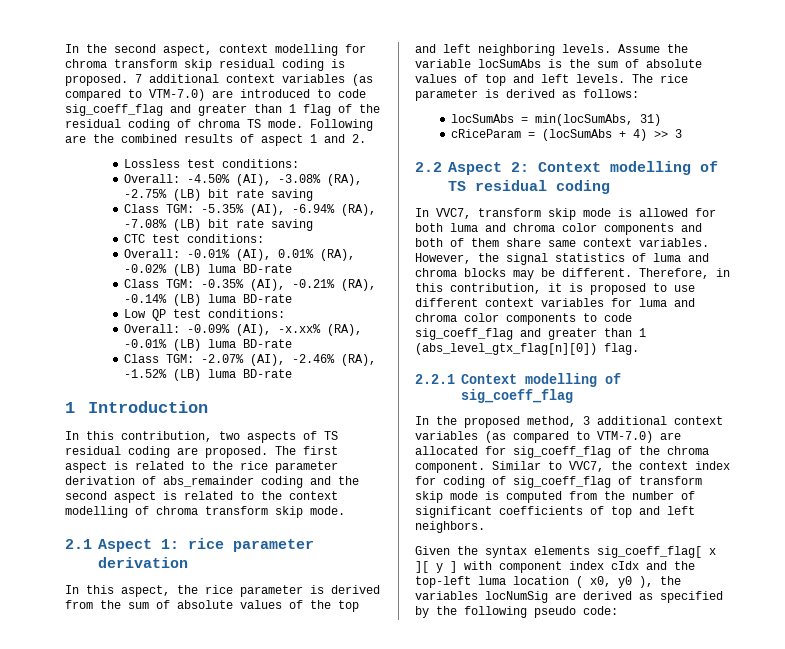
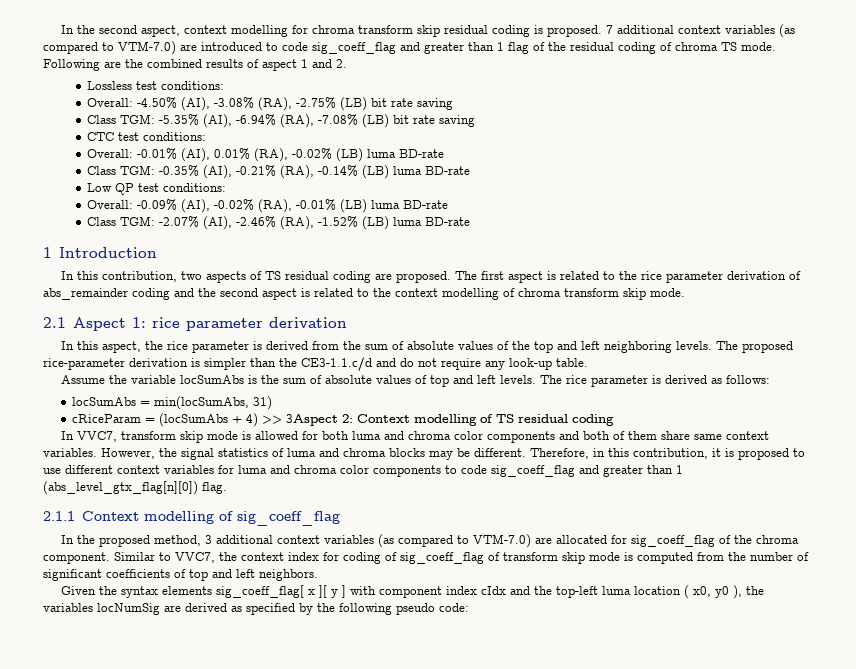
- Overall: -0.09% (AI), -x.xx% (RA), -0.01% (LB) luma BD-rate
+ Overall: -0.09% (AI), -0.02% (RA), -0.01% (LB) luma BD-rate
- In this aspect, the rice parameter is derived from the sum of absolute values of the top and left neighboring levels. Assume the variable locSumAbs is the sum of absolute values of top and left levels.
+ In this aspect, the rice parameter is derived from the sum of absolute values of the top and left neighboring levels. The proposed rice-parameter derivation is simpler than the CE3-1.1.c/d and do not require any look-up table.
+ Assume the variable locSumAbs is the sum of absolute values of top and left levels.
- cRiceParam = (locSumAbs + 4) >> 3
- 2.2 Aspect 2: Context modelling of TS residual coding
+ cRiceParam = (locSumAbs + 4) >> 3Aspect 2: Context modelling of TS residual coding
- 2.2.1 Context modelling of sig_coeff_flag
+ 2.1.1 Context modelling of sig_coeff_flag

